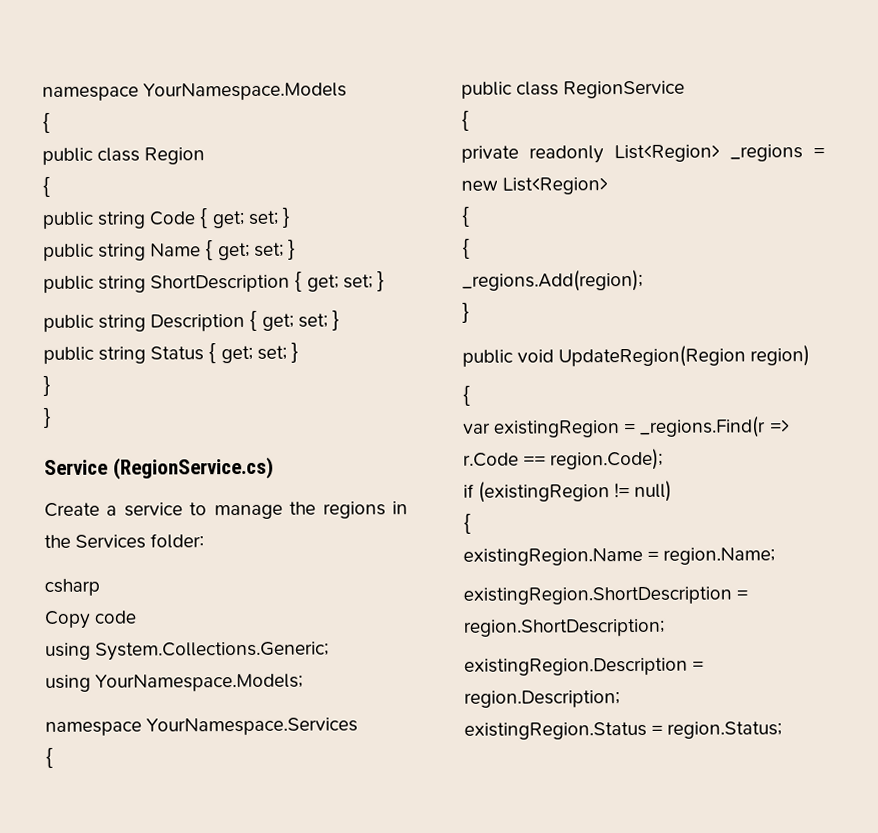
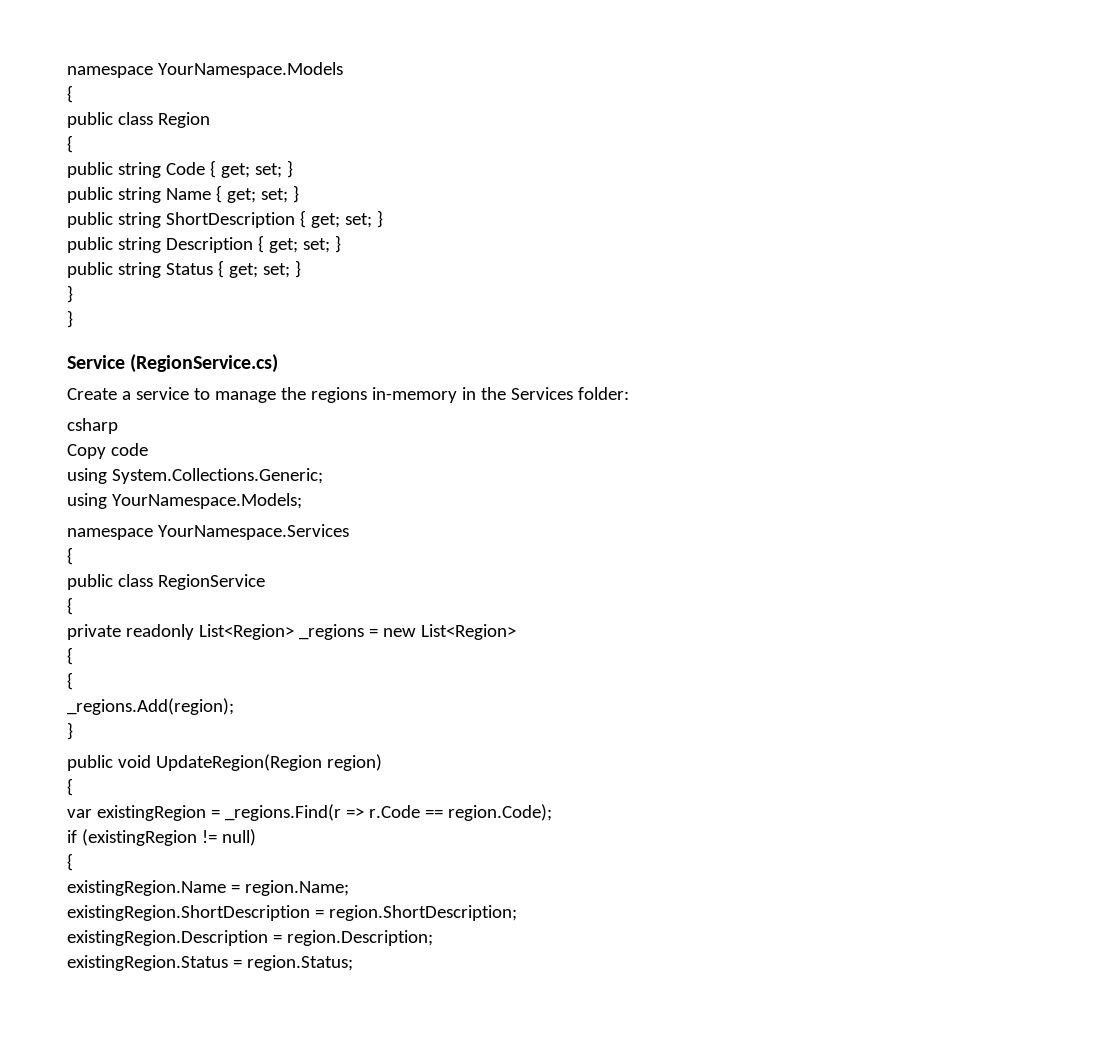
- Create a service to manage the regions in the Services folder:
+ Create a service to manage the regions in-memory in the Services folder:

